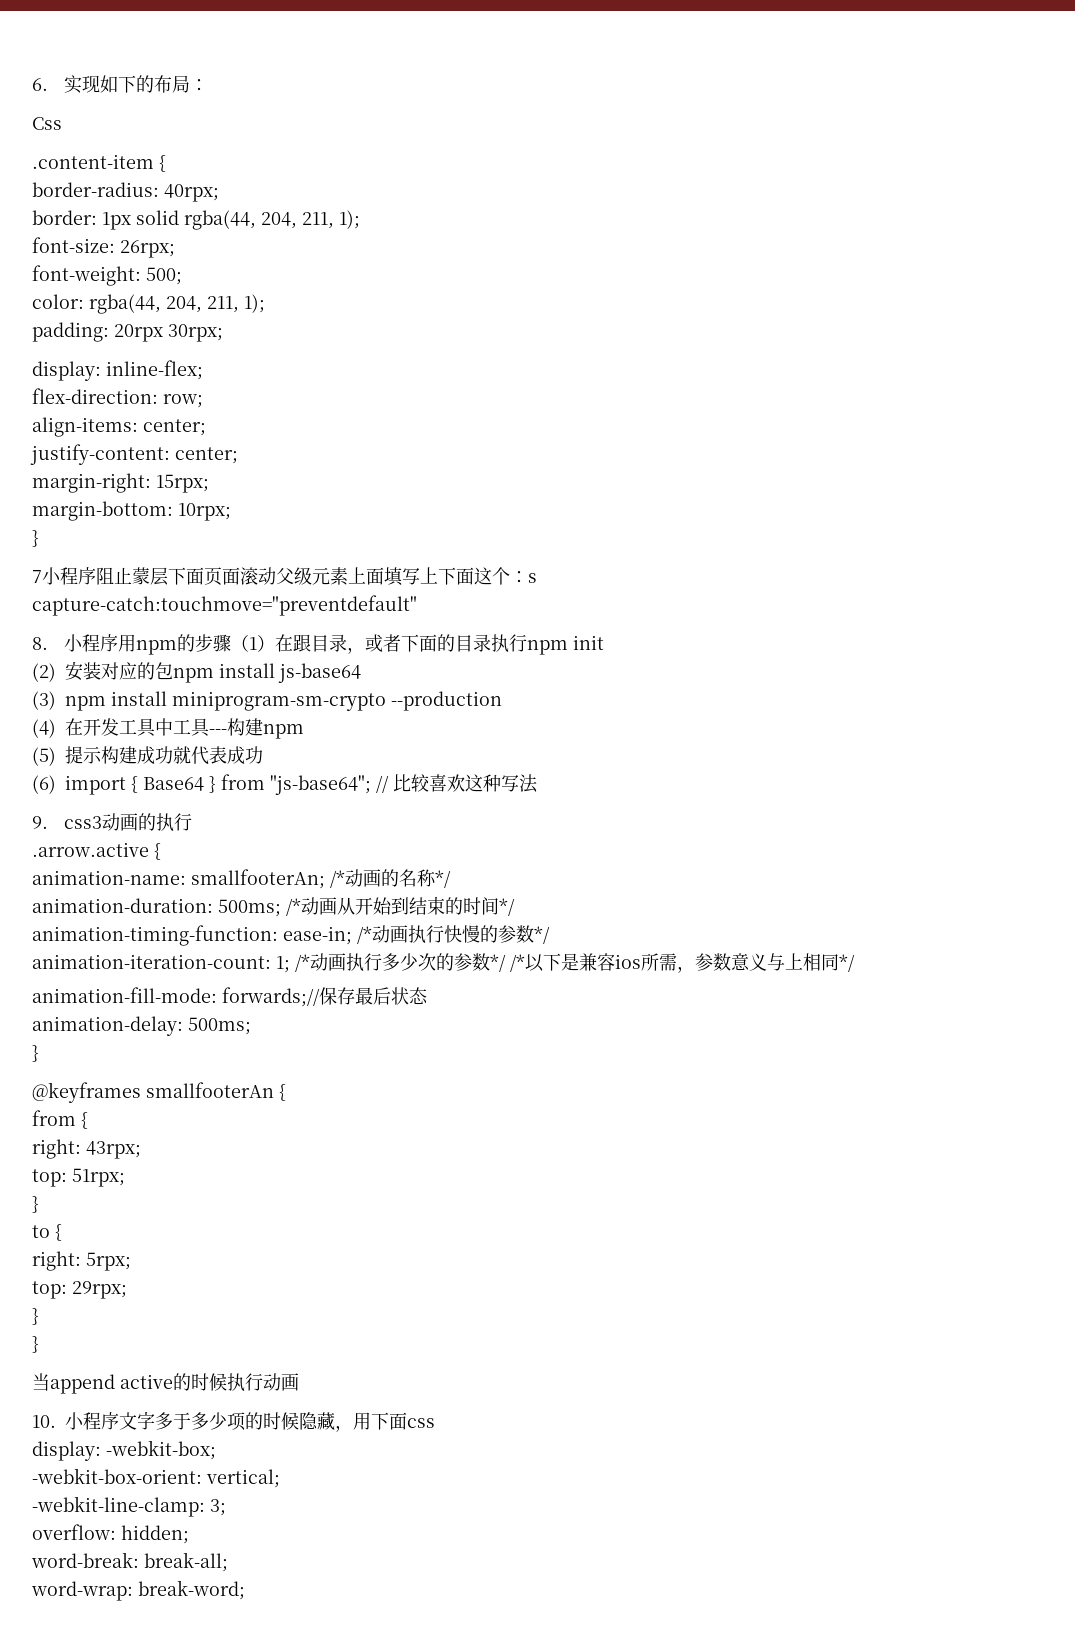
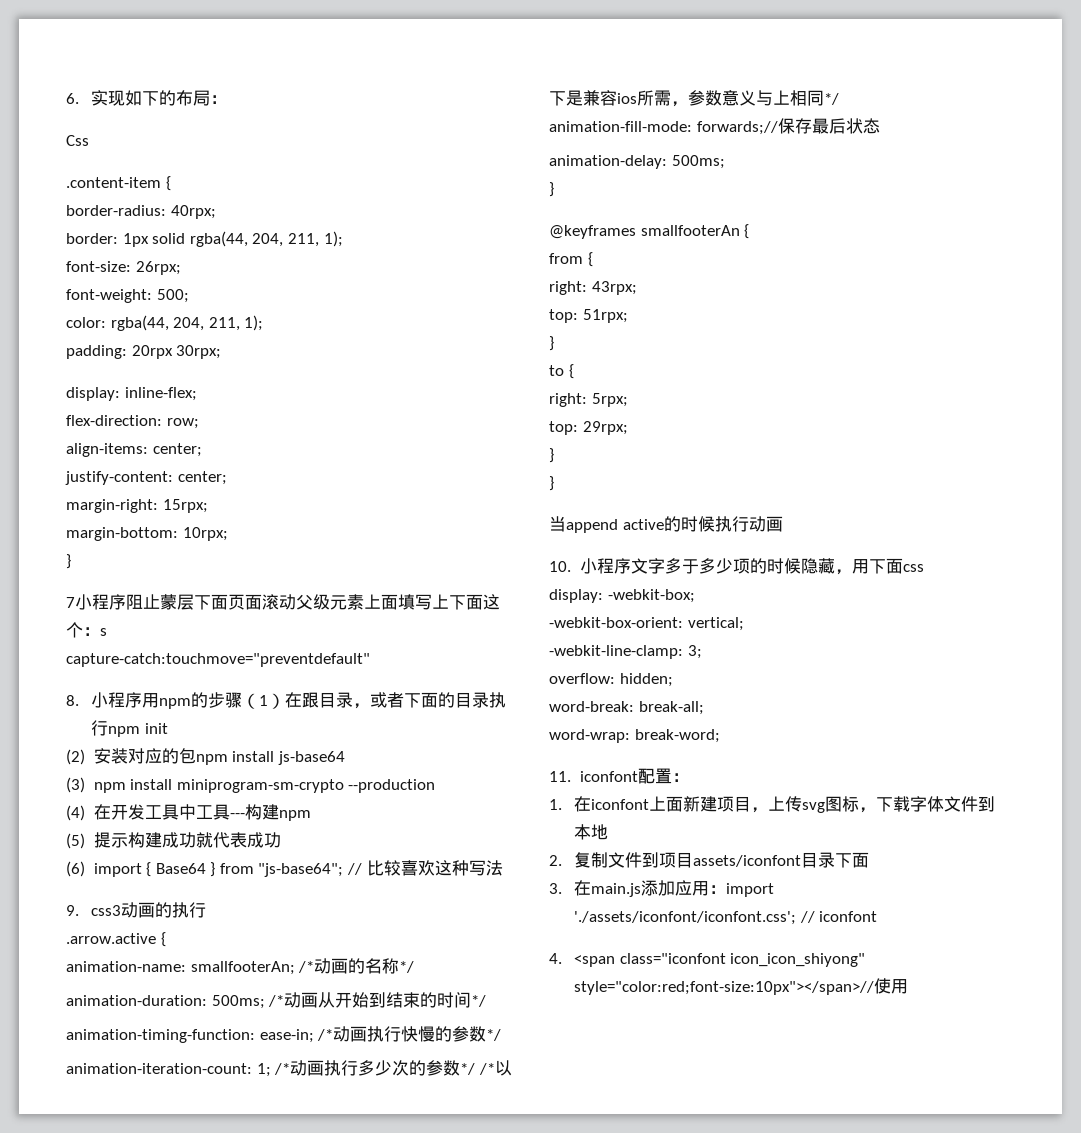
+ 11. iconfont配置：
+ 1.在iconfont上面新建项目，上传svg图标，下载字体文件到本地
+ 2.复制文件到项目assets/iconfont目录下面
+ 3.在main.js添加应用：import './assets/iconfont/iconfont.css'; // iconfont
+ 4. <span class="iconfont icon_icon_shiyong" style="color:red;font-size:10px"></span>//使用

